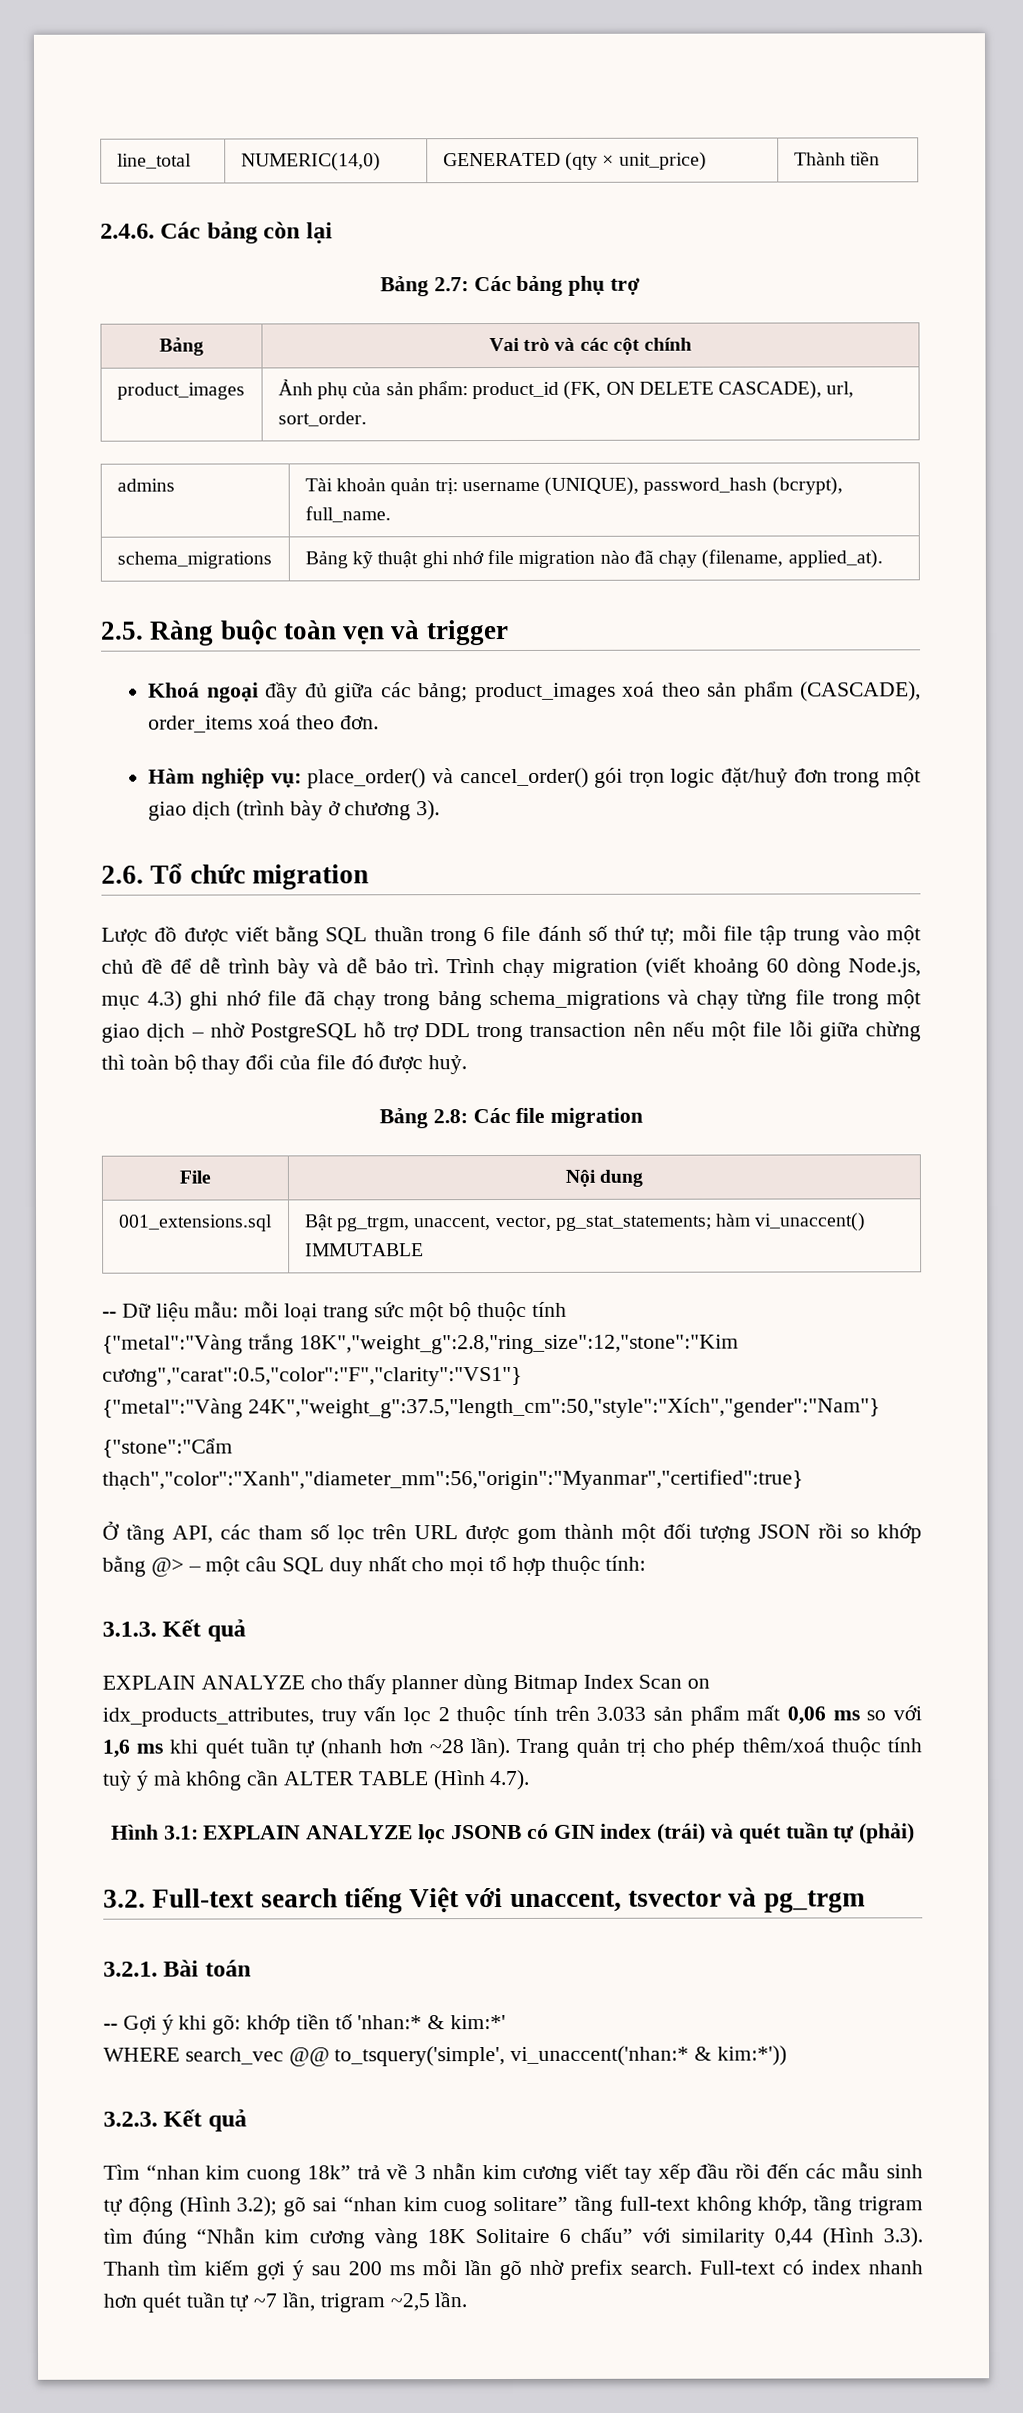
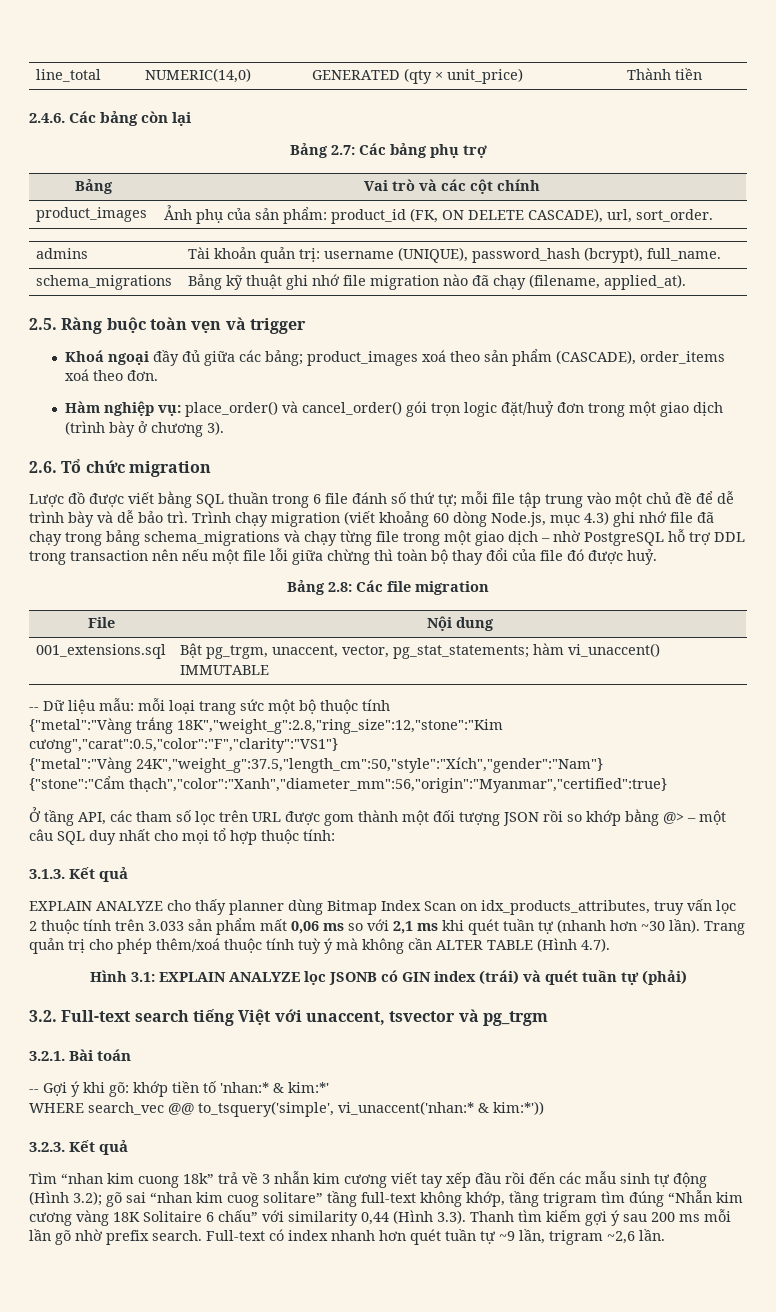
- EXPLAIN ANALYZE cho thấy planner dùng Bitmap Index Scan on idx_products_attributes, truy vấn lọc 2 thuộc tính trên 3.033 sản phẩm mất 0,06 ms so với 1,6 ms khi quét tuần tự (nhanh hơn ~28 lần).
+ EXPLAIN ANALYZE cho thấy planner dùng Bitmap Index Scan on idx_products_attributes, truy vấn lọc 2 thuộc tính trên 3.033 sản phẩm mất 0,06 ms so với 2,1 ms khi quét tuần tự (nhanh hơn ~30 lần).
- Full-text có index nhanh hơn quét tuần tự ~7 lần, trigram ~2,5 lần.
+ Full-text có index nhanh hơn quét tuần tự ~9 lần, trigram ~2,6 lần.

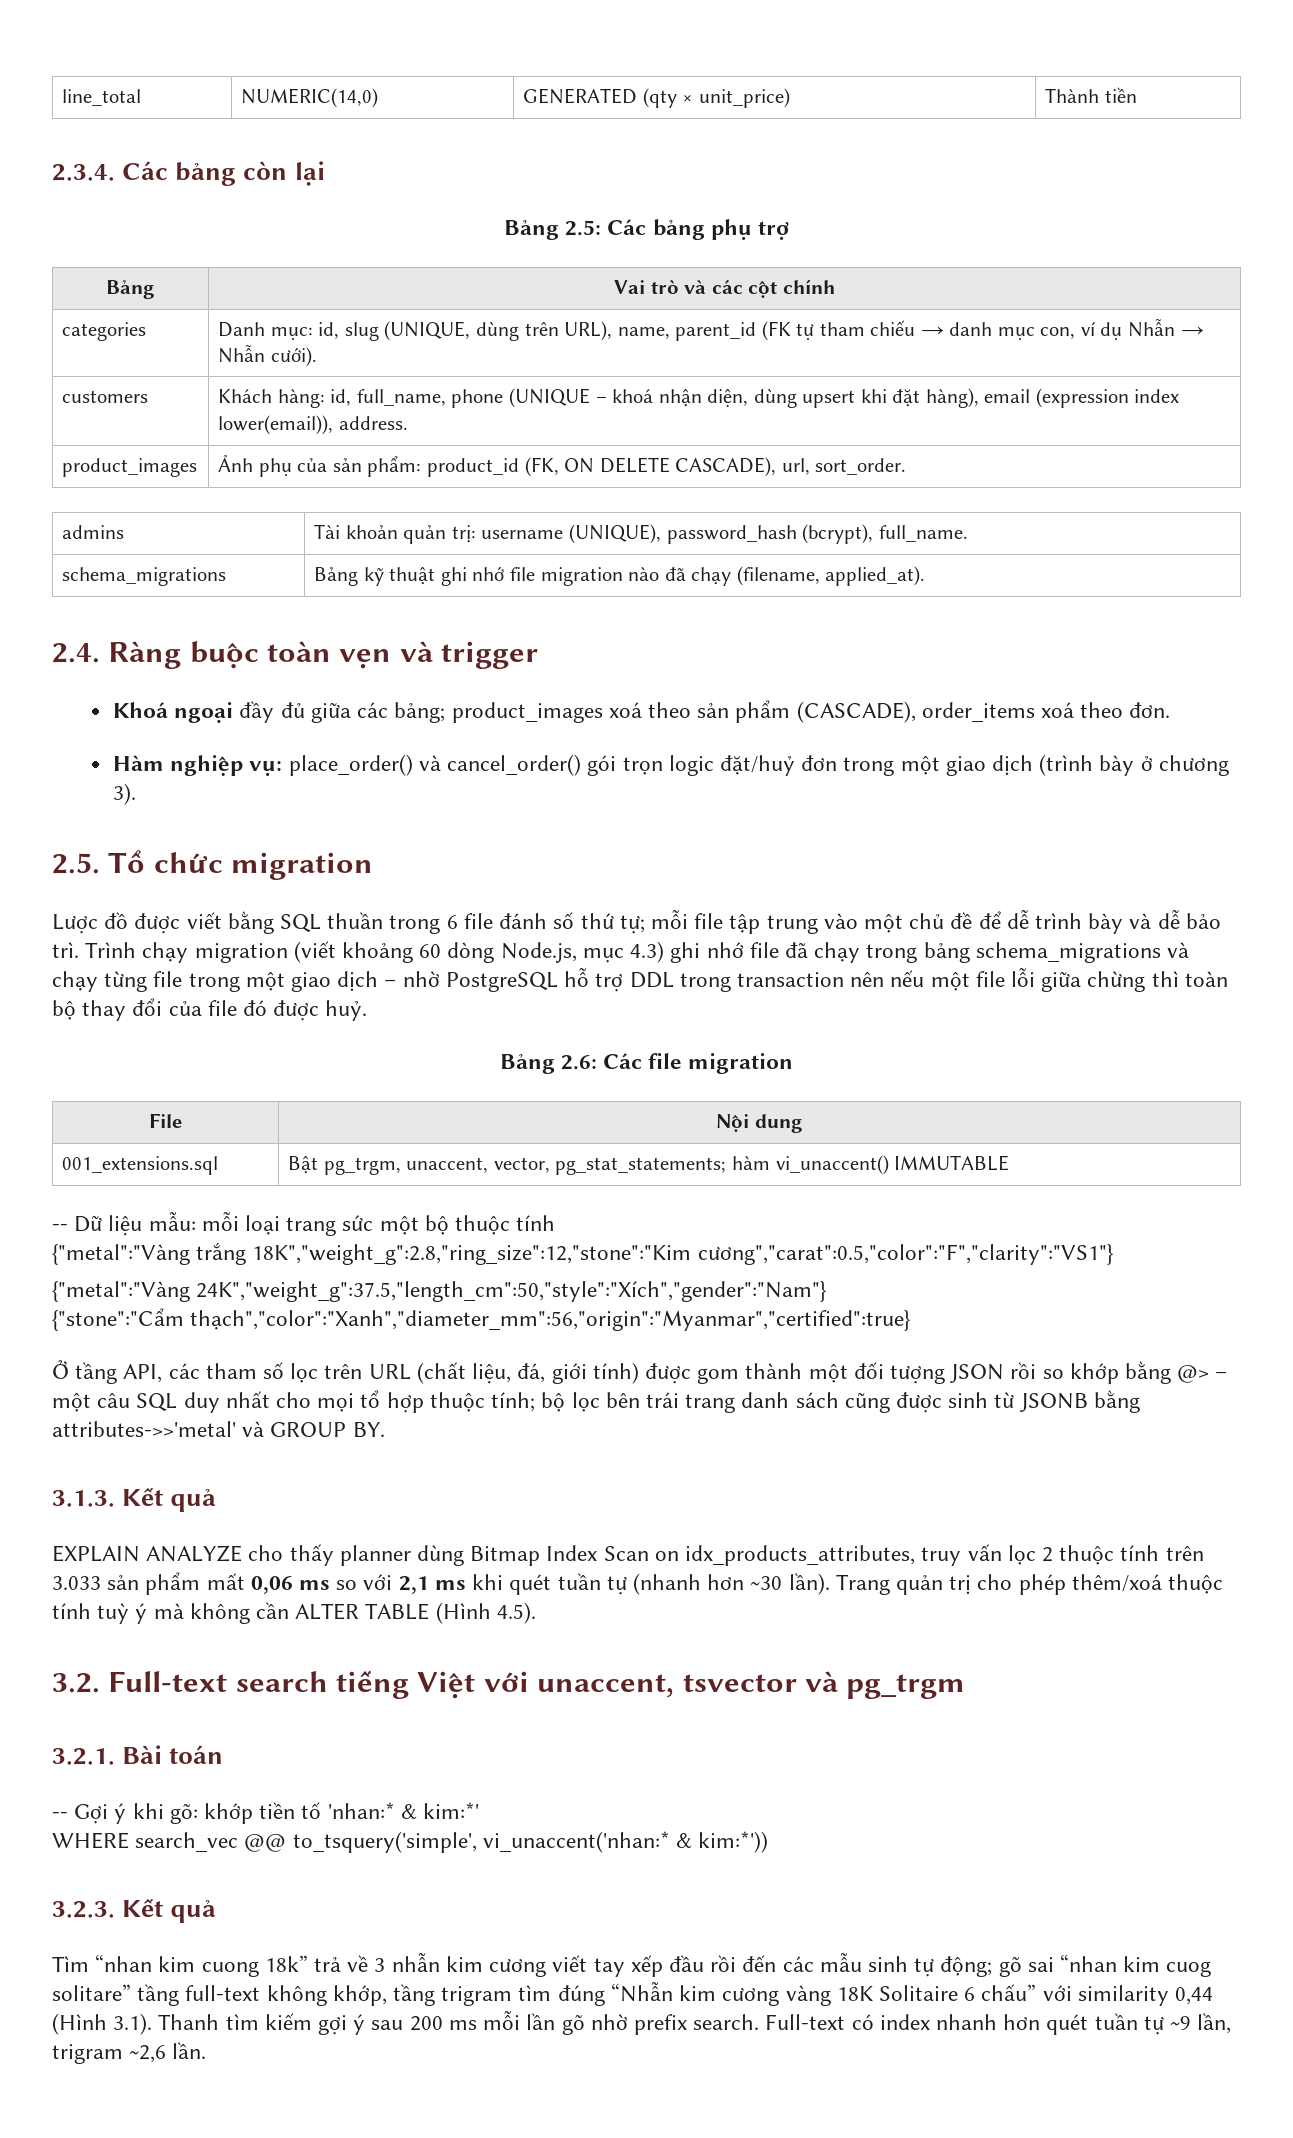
- 2.4.6. Các bảng còn lại
+ 2.3.4. Các bảng còn lại
- Bảng 2.7: Các bảng phụ trợ
+ Bảng 2.5: Các bảng phụ trợ
+ categories | Danh mục: id, slug (UNIQUE, dùng trên URL), name, parent_id (FK tự tham chiếu → danh mục con, ví dụ Nhẫn → Nhẫn cưới).
+ customers | Khách hàng: id, full_name, phone (UNIQUE – khoá nhận diện, dùng upsert khi đặt hàng), email (expression index lower(email)), address.
- 2.5. Ràng buộc toàn vẹn và trigger
+ 2.4. Ràng buộc toàn vẹn và trigger
- 2.6. Tổ chức migration
+ 2.5. Tổ chức migration
- Bảng 2.8: Các file migration
+ Bảng 2.6: Các file migration
- Ở tầng API, các tham số lọc trên URL được gom thành một đối tượng JSON rồi so khớp bằng @> – một câu SQL duy nhất cho mọi tổ hợp thuộc tính:
+ Ở tầng API, các tham số lọc trên URL (chất liệu, đá, giới tính) được gom thành một đối tượng JSON rồi so khớp bằng @> – một câu SQL duy nhất cho mọi tổ hợp thuộc tính; bộ lọc bên trái trang danh sách cũng được sinh từ JSONB bằng attributes->>'metal' và GROUP BY.
- Trang quản trị cho phép thêm/xoá thuộc tính tuỳ ý mà không cần ALTER TABLE (Hình 4.7).
- Hình 3.1: EXPLAIN ANALYZE lọc JSONB có GIN index (trái) và quét tuần tự (phải)
+ Trang quản trị cho phép thêm/xoá thuộc tính tuỳ ý mà không cần ALTER TABLE (Hình 4.5).
- Tìm “nhan kim cuong 18k” trả về 3 nhẫn kim cương viết tay xếp đầu rồi đến các mẫu sinh tự động (Hình 3.2);
+ Tìm “nhan kim cuong 18k” trả về 3 nhẫn kim cương viết tay xếp đầu rồi đến các mẫu sinh tự động;
- gõ sai “nhan kim cuog solitare” tầng full-text không khớp, tầng trigram tìm đúng “Nhẫn kim cương vàng 18K Solitaire 6 chấu” với similarity 0,44 (Hình 3.3). Thanh tìm kiếm gợi ý sau 200 ms mỗi lần gõ nhờ prefix search.
+ gõ sai “nhan kim cuog solitare” tầng full-text không khớp, tầng trigram tìm đúng “Nhẫn kim cương vàng 18K Solitaire 6 chấu” với similarity 0,44 (Hình 3.1). Thanh tìm kiếm gợi ý sau 200 ms mỗi lần gõ nhờ prefix search.

